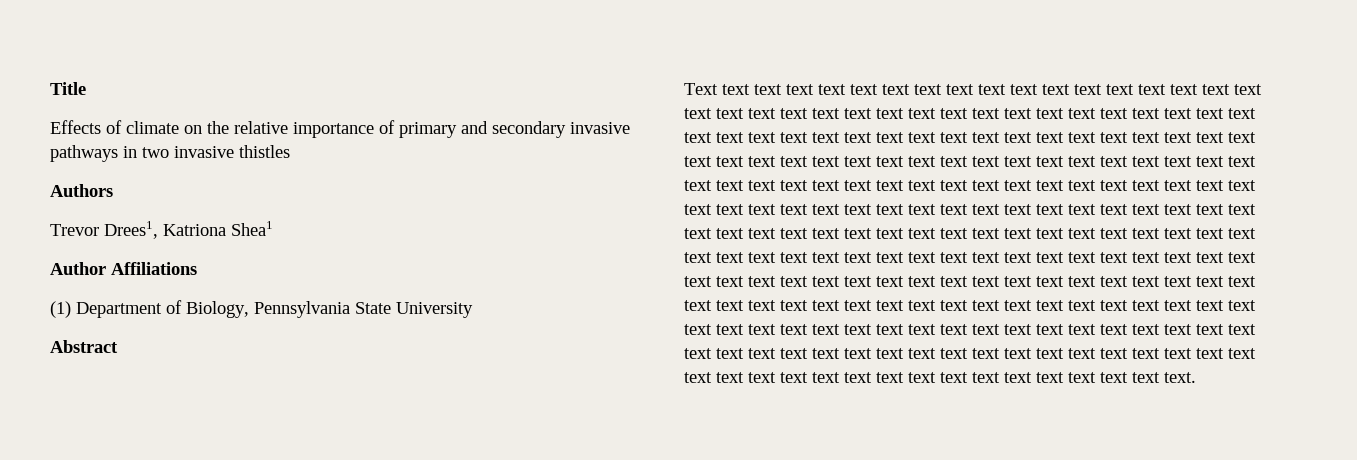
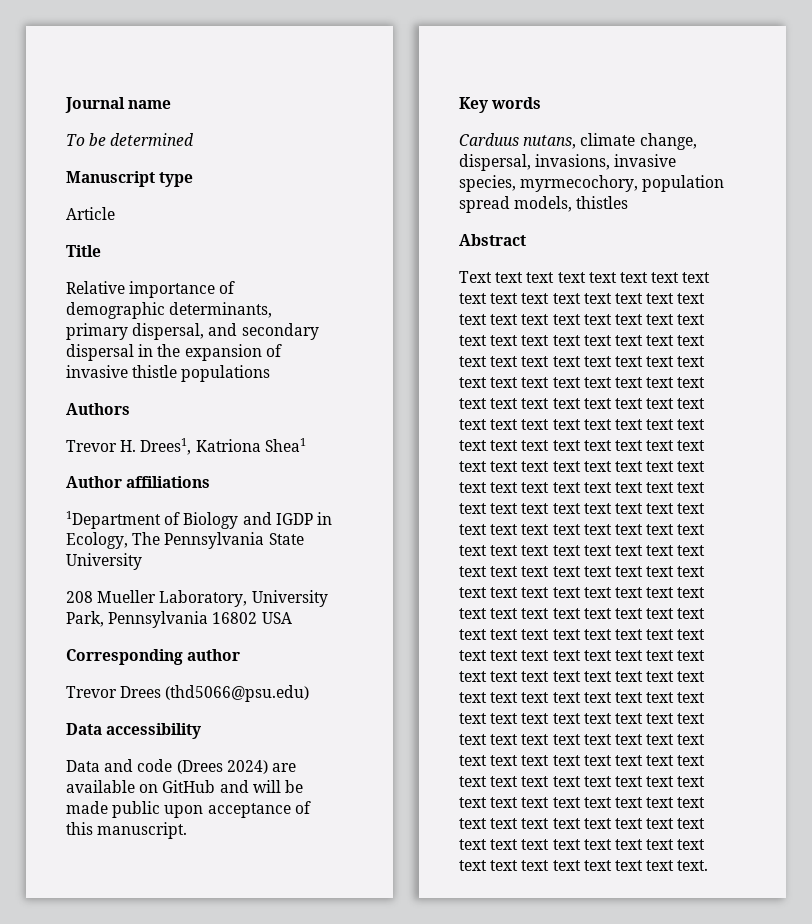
+ Journal name
+ To be determined
+ Manuscript type
+ Article
  Title
- Effects of climate on the relative importance of primary and secondary invasive pathways in two invasive thistles
+ Relative importance of demographic determinants, primary dispersal, and secondary dispersal in the expansion of invasive thistle populations
- Trevor Drees1, Katriona Shea1
+ Trevor H. Drees1, Katriona Shea1
- Author Affiliations
- (1) Department of Biology, Pennsylvania State University
+ Author affiliations
+ 1Department of Biology and IGDP in Ecology, The Pennsylvania State University
+ 208 Mueller Laboratory, University Park, Pennsylvania 16802 USA
+ Corresponding author
+ Trevor Drees (thd5066@psu.edu)
+ Data accessibility
+ Data and code (Drees 2024) are available on GitHub and will be made public upon acceptance of this manuscript.
+ Key words
+ Carduus nutans, climate change, dispersal, invasions, invasive species, myrmecochory, population spread models, thistles

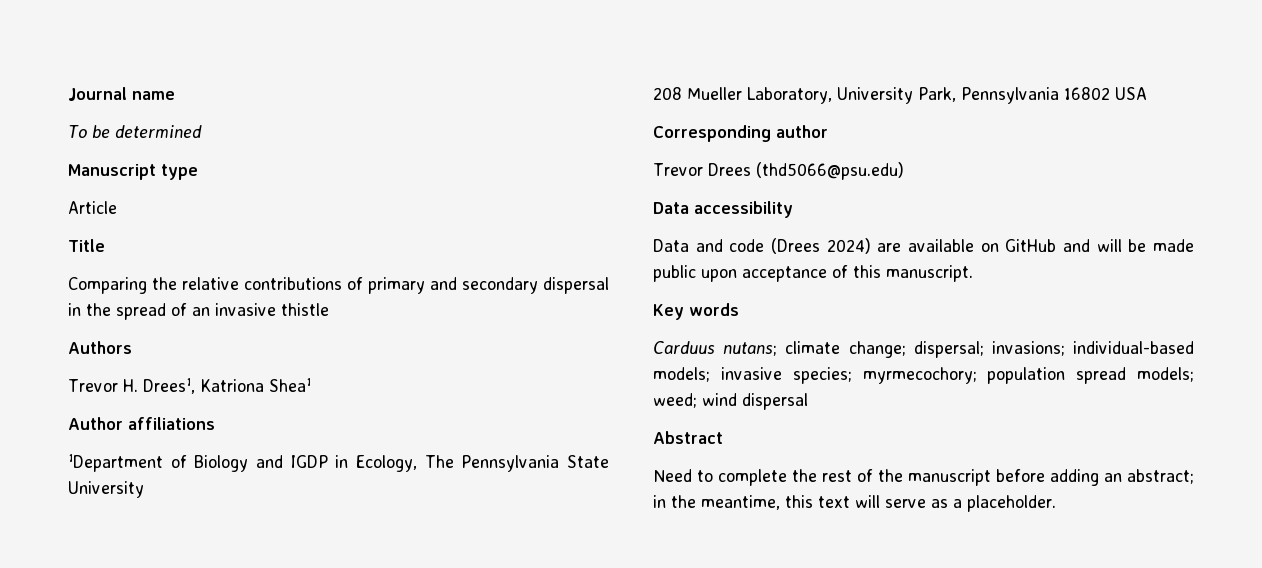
- Relative importance of demographic determinants, primary dispersal, and secondary dispersal in the expansion of invasive thistle populations
+ Comparing the relative contributions of primary and secondary dispersal in the spread of an invasive thistle
- Carduus nutans, climate change, dispersal, invasions, invasive species, myrmecochory, population spread models, thistles
+ Carduus nutans; climate change; dispersal; invasions; individual-based models; invasive species; myrmecochory; population spread models; weed; wind dispersal
  Abstract
- Text text text text text text text text text text text text text text text text text text text text text text text text text text text text text text text text text text text text text text text text text text text text text text text text text text text text text text text text text text text text text text text text text text text text text text text text text text text text text text text text text text text text text text text text text text text text text text text text text text text text text text text text text text text text text text text text text text text text text text text text text text text text text text text text text text text text text text text text text text text text text text text text text text text text text text text text text text text text text text text text text text text text text text text text text text text text text text text text text text text text text text text text text text text text text text text text text text text text text text text text text text text text text text text text text text text text text text text text text text text text text text text text text text text text text text text text.
+ Need to complete the rest of the manuscript before adding an abstract; in the meantime, this text will serve as a placeholder.

